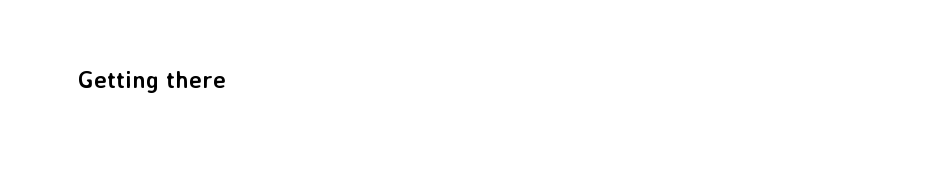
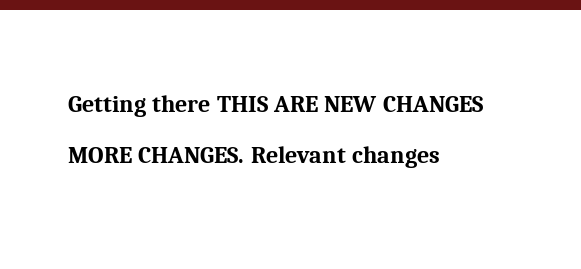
- Getting there
+ Getting there THIS ARE NEW CHANGES
+ MORE CHANGES. Relevant changes

